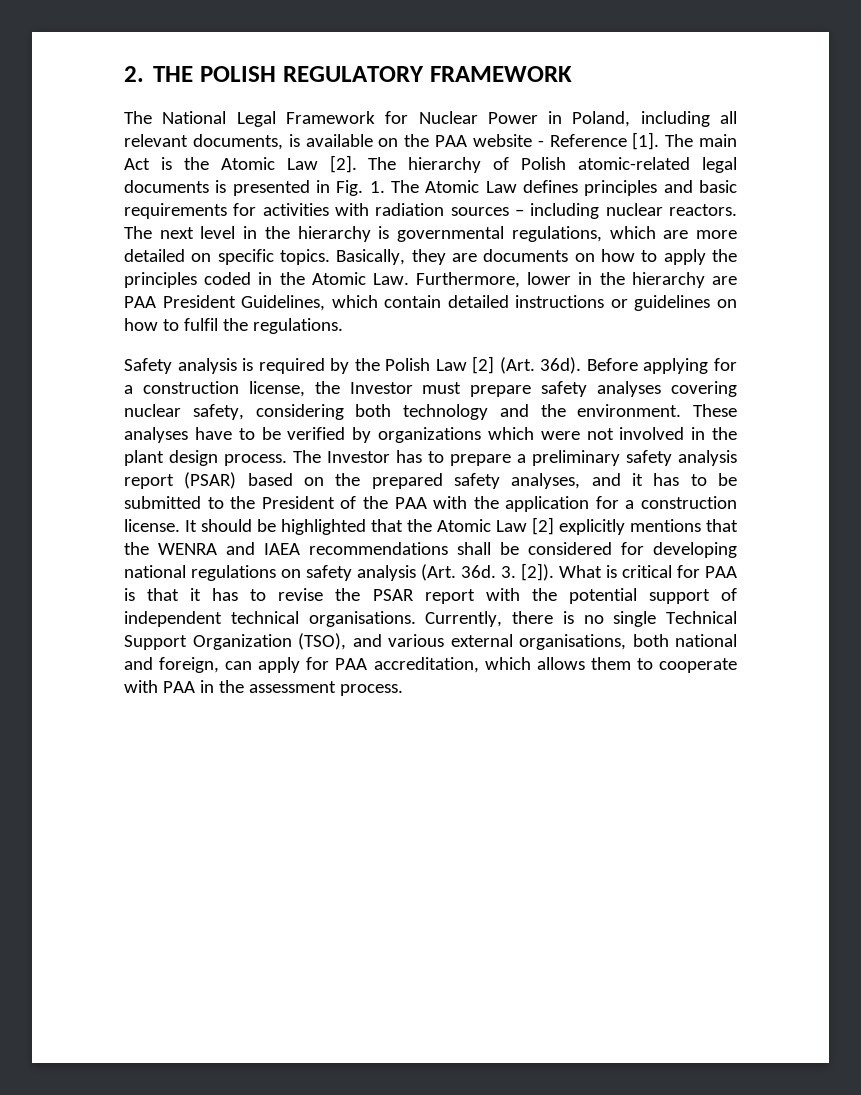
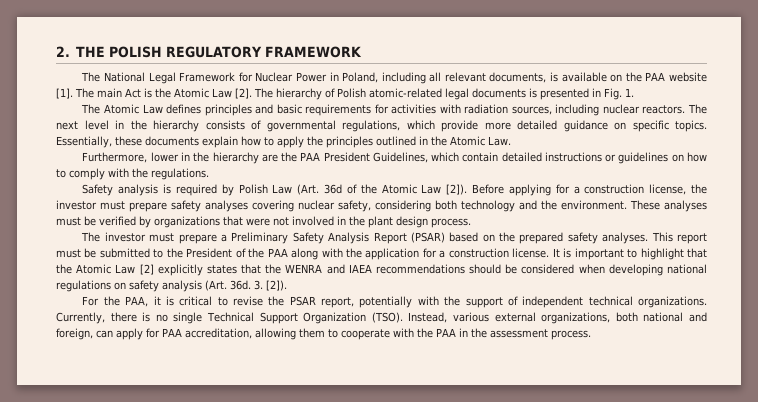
- The National Legal Framework for Nuclear Power in Poland, including all relevant documents, is available on the PAA website - Reference [1].
+ The National Legal Framework for Nuclear Power in Poland, including all relevant documents, is available on the PAA website [1].
- The hierarchy of Polish atomic-related legal documents is presented in Fig. 1. The Atomic Law defines principles and basic requirements for activities with radiation sources – including nuclear reactors.
+ The hierarchy of Polish atomic-related legal documents is presented in Fig. 1.
+ The Atomic Law defines principles and basic requirements for activities with radiation sources, including nuclear reactors.
- The next level in the hierarchy is governmental regulations, which are more detailed on specific topics.
+ The next level in the hierarchy consists of governmental regulations, which provide more detailed guidance on specific topics.
- Basically, they are documents on how to apply the principles coded in the Atomic Law. Furthermore, lower in the hierarchy are PAA President Guidelines, which contain detailed instructions or guidelines on how to fulfil the regulations.
+ Essentially, these documents explain how to apply the principles outlined in the Atomic Law.
+ Furthermore, lower in the hierarchy are the PAA President Guidelines, which contain detailed instructions or guidelines on how to comply with the regulations.
- Safety analysis is required by the Polish Law [2] (Art. 36d).
+ Safety analysis is required by Polish Law (Art. 36d of the Atomic Law [2]).
- Before applying for a construction license, the Investor must prepare safety analyses covering nuclear safety, considering both technology and the environment.
+ Before applying for a construction license, the investor must prepare safety analyses covering nuclear safety, considering both technology and the environment.
- These analyses have to be verified by organizations which were not involved in the plant design process. The Investor has to prepare a preliminary safety analysis report (PSAR) based on the prepared safety analyses, and it has to be submitted to the President of the PAA with the application for a construction license.
+ These analyses must be verified by organizations that were not involved in the plant design process.
+ The investor must prepare a Preliminary Safety Analysis Report (PSAR) based on the prepared safety analyses. This report must be submitted to the President of the PAA along with the application for a construction license.
- It should be highlighted that the Atomic Law [2] explicitly mentions that the WENRA and IAEA recommendations shall be considered for developing national regulations on safety analysis (Art. 36d.
+ It is important to highlight that the Atomic Law [2] explicitly states that the WENRA and IAEA recommendations should be considered when developing national regulations on safety analysis (Art. 36d.
- 3. [2]). What is critical for PAA is that it has to revise the PSAR report with the potential support of independent technical organisations.
+ 3. [2]).
+ For the PAA, it is critical to revise the PSAR report, potentially with the support of independent technical organizations.
- Currently, there is no single Technical Support Organization (TSO), and various external organisations, both national and foreign, can apply for PAA accreditation, which allows them to cooperate with PAA in the assessment process.
+ Currently, there is no single Technical Support Organization (TSO). Instead, various external organizations, both national and foreign, can apply for PAA accreditation, allowing them to cooperate with the PAA in the assessment process.

